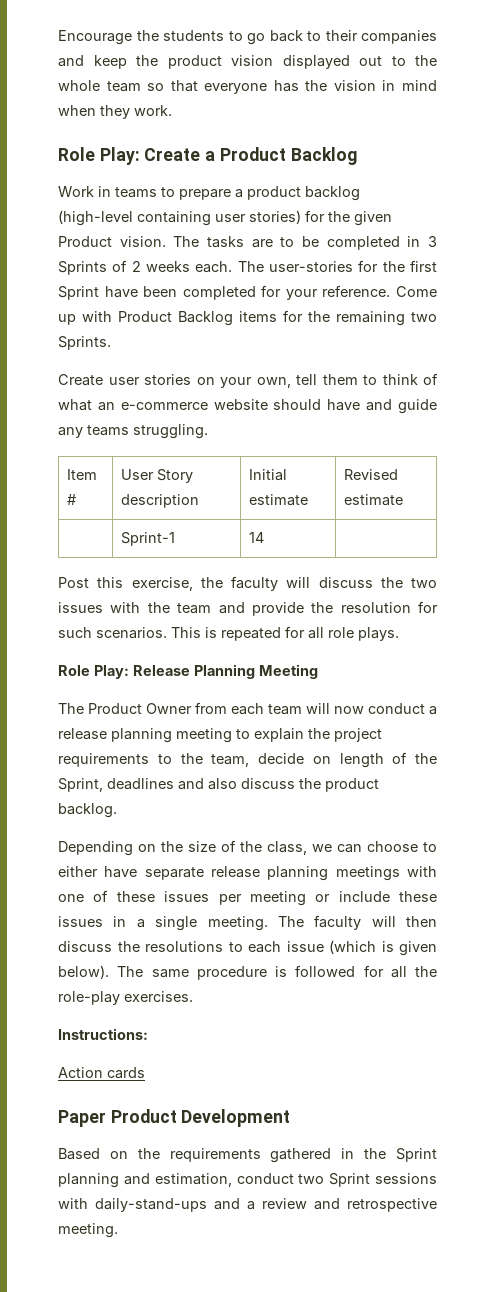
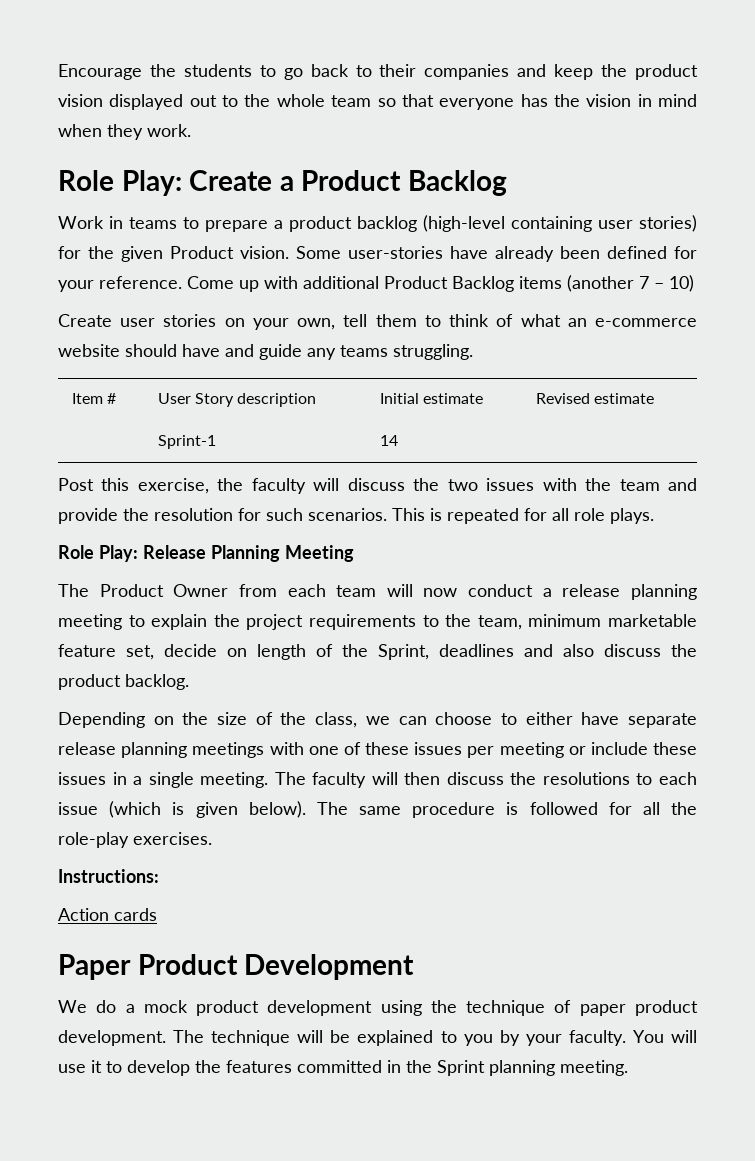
- The tasks are to be completed in 3 Sprints of 2 weeks each. The user-stories for the first Sprint have been completed for your reference.
+ Some user-stories have already been defined for your reference.
- Come up with Product Backlog items for the remaining two Sprints.
+ Come up with additional Product Backlog items (another 7 – 10)
- The Product Owner from each team will now conduct a release planning meeting to explain the project requirements to the team, decide on length of the Sprint, deadlines and also discuss the product backlog.
+ The Product Owner from each team will now conduct a release planning meeting to explain the project requirements to the team, minimum marketable feature set, decide on length of the Sprint, deadlines and also discuss the product backlog.
- Based on the requirements gathered in the Sprint planning and estimation, conduct two Sprint sessions with daily-stand-ups and a review and retrospective meeting.
+ We do a mock product development using the technique of paper product development. The technique will be explained to you by your faculty. You will use it to develop the features committed in the Sprint planning meeting.

